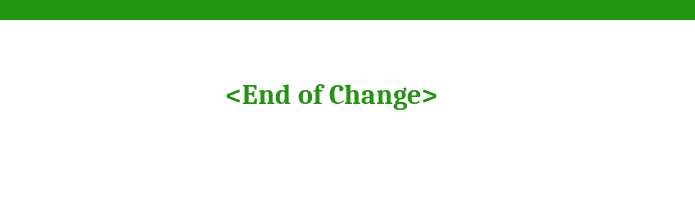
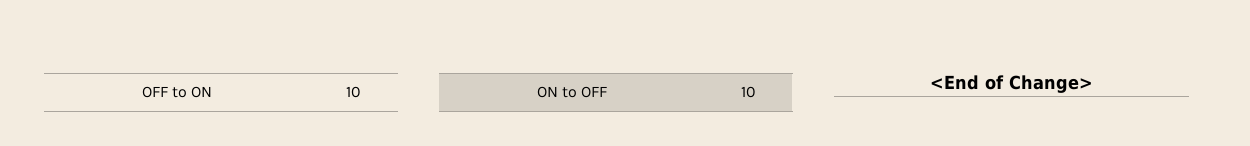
+ OFF to ON | 10
+ ON to OFF | 10

